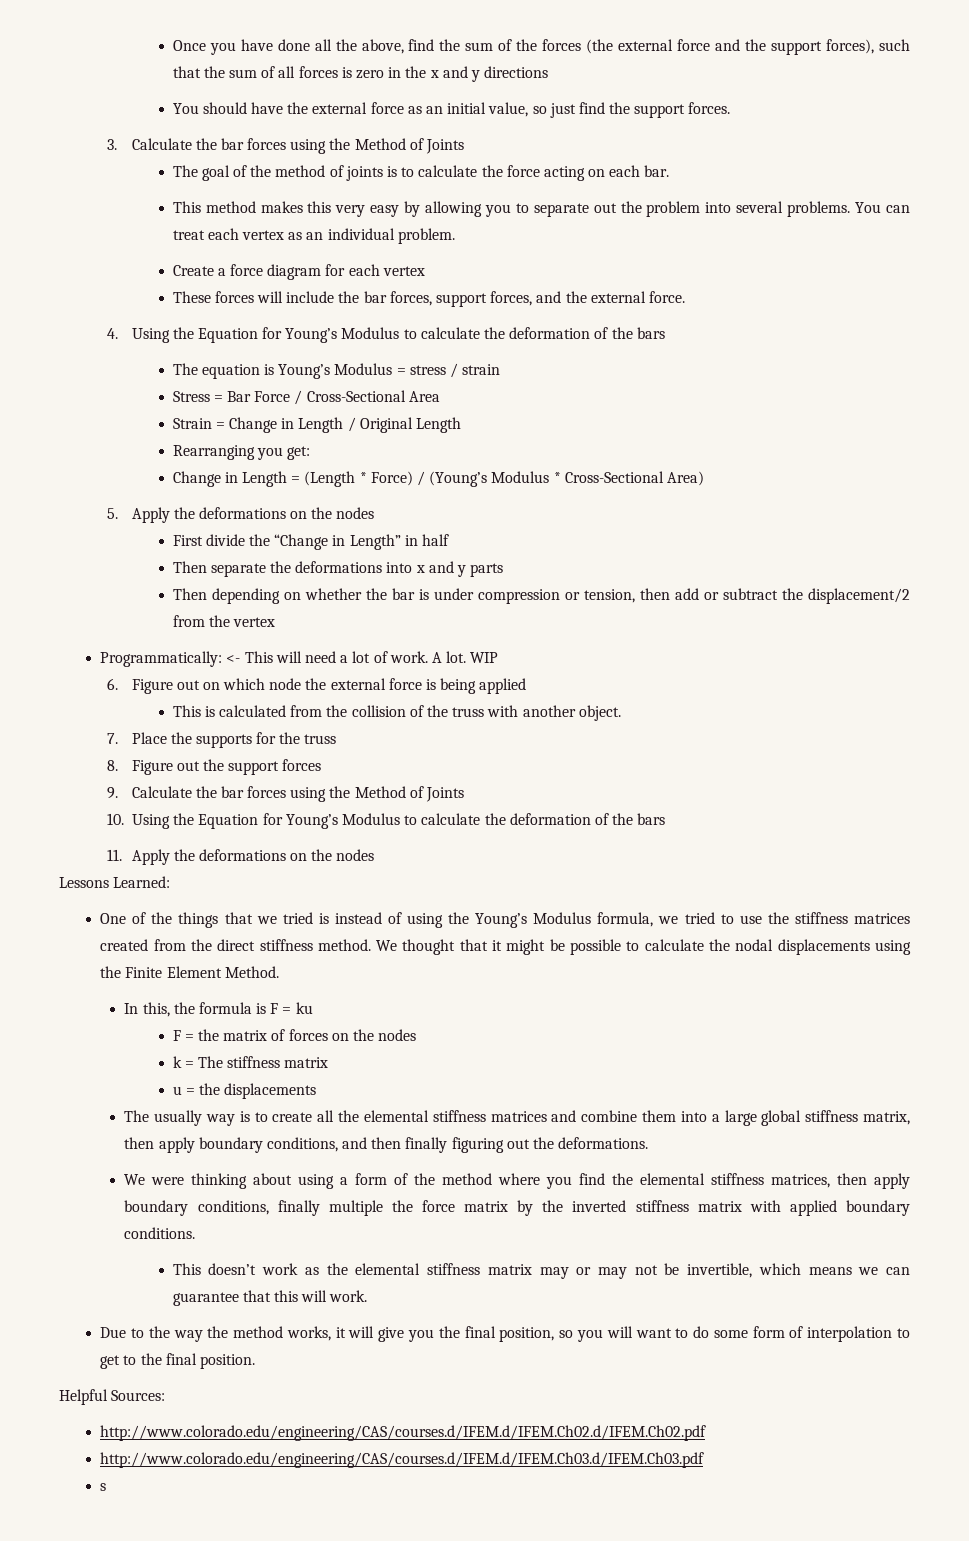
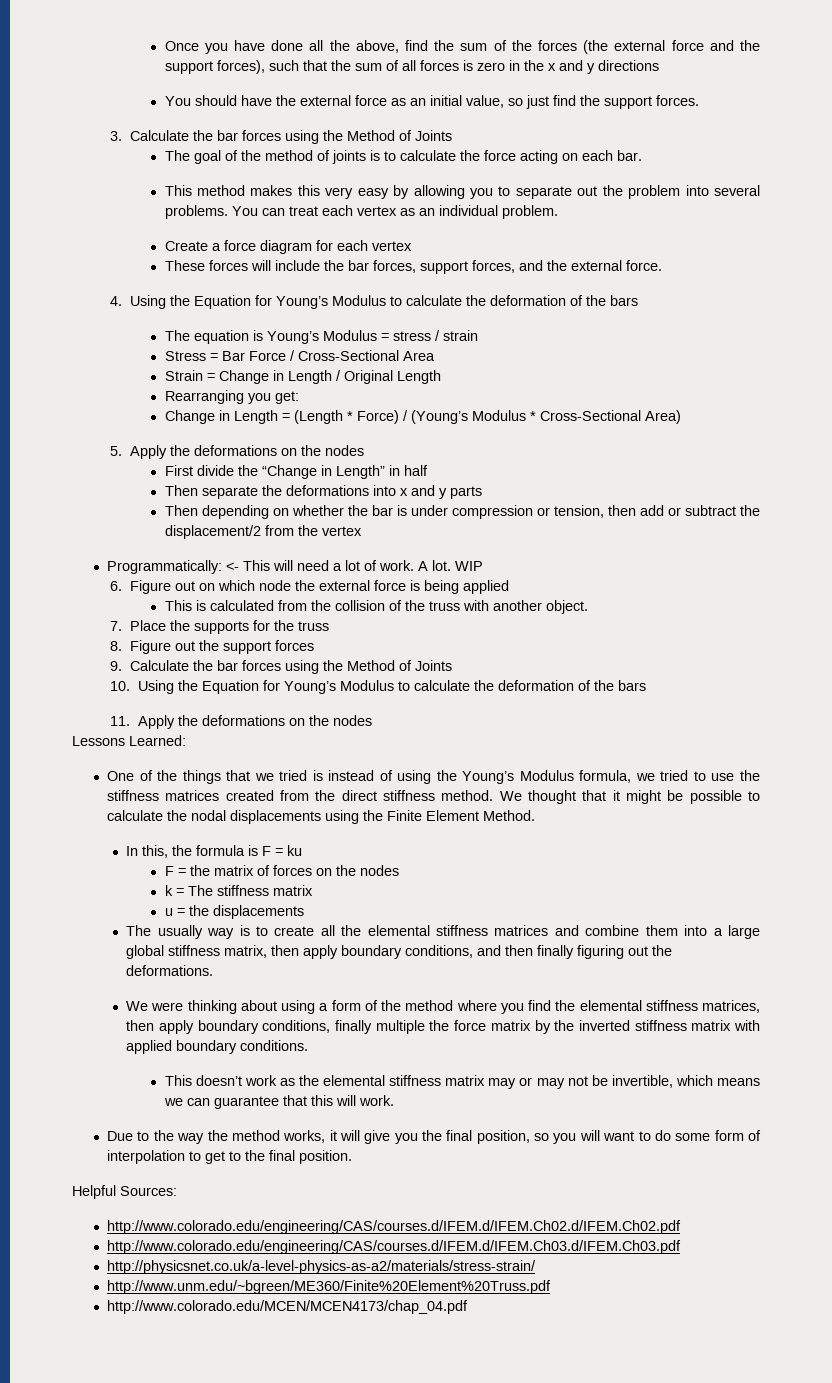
- s
+ http://physicsnet.co.uk/a-level-physics-as-a2/materials/stress-strain/
+ http://www.unm.edu/~bgreen/ME360/Finite%20Element%20Truss.pdf
+ http://www.colorado.edu/MCEN/MCEN4173/chap_04.pdf

